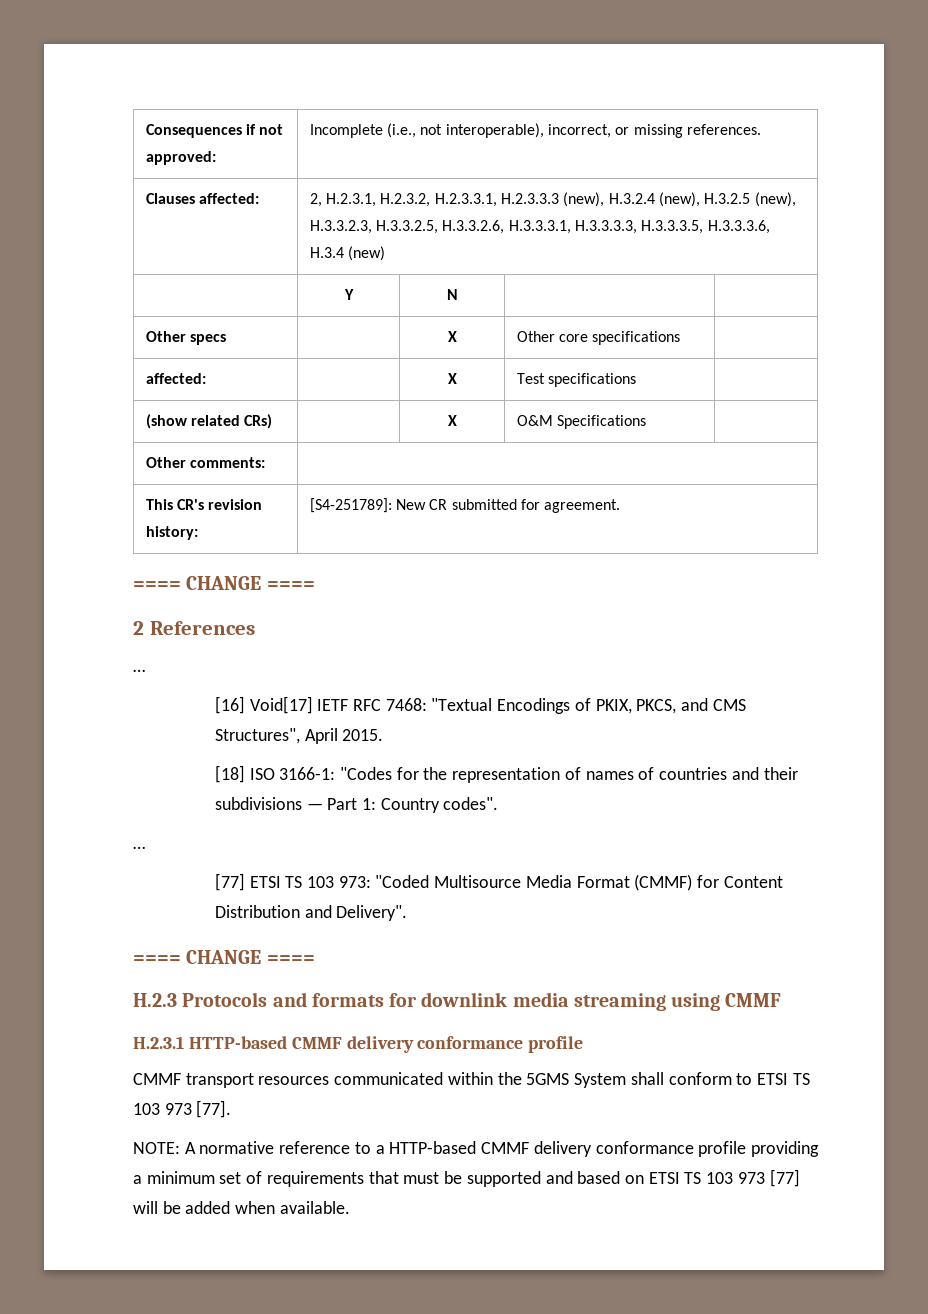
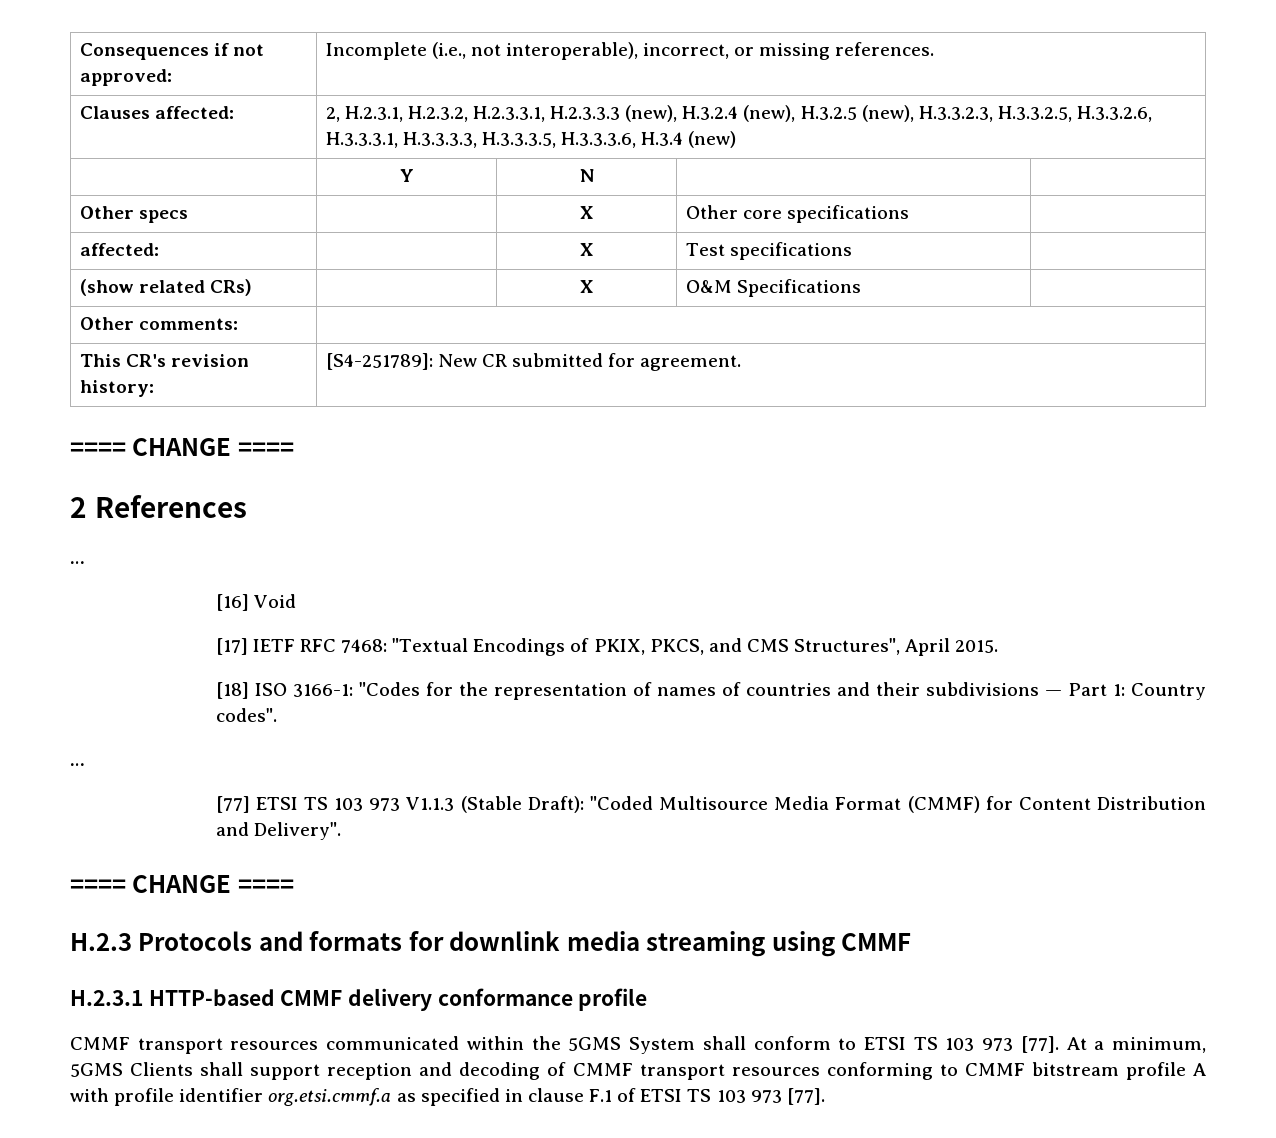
- [16] Void[17] IETF RFC 7468: "Textual Encodings of PKIX, PKCS, and CMS Structures", April 2015.
+ [16] Void
+ [17] IETF RFC 7468: "Textual Encodings of PKIX, PKCS, and CMS Structures", April 2015.
- [77] ETSI TS 103 973: "Coded Multisource Media Format (CMMF) for Content Distribution and Delivery".
+ [77] ETSI TS 103 973 V1.1.3 (Stable Draft): "Coded Multisource Media Format (CMMF) for Content Distribution and Delivery".
- CMMF transport resources communicated within the 5GMS System shall conform to ETSI TS 103 973 [77].
- NOTE: A normative reference to a HTTP-based CMMF delivery conformance profile providing a minimum set of requirements that must be supported and based on ETSI TS 103 973 [77] will be added when available.
+ CMMF transport resources communicated within the 5GMS System shall conform to ETSI TS 103 973 [77]. At a minimum, 5GMS Clients shall support reception and decoding of CMMF transport resources conforming to CMMF bitstream profile A with profile identifier org.etsi.cmmf.a as specified in clause F.1 of ETSI TS 103 973 [77].

